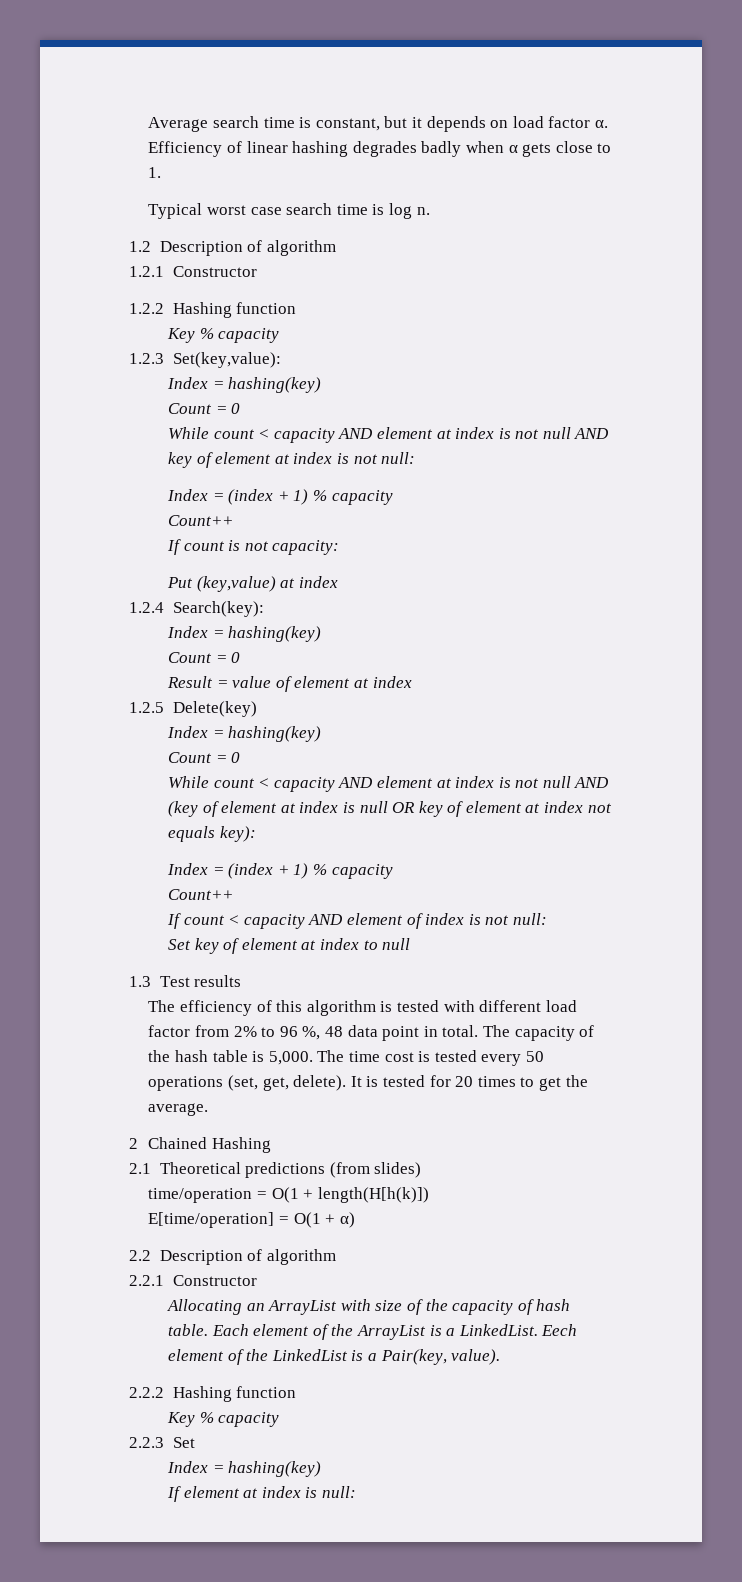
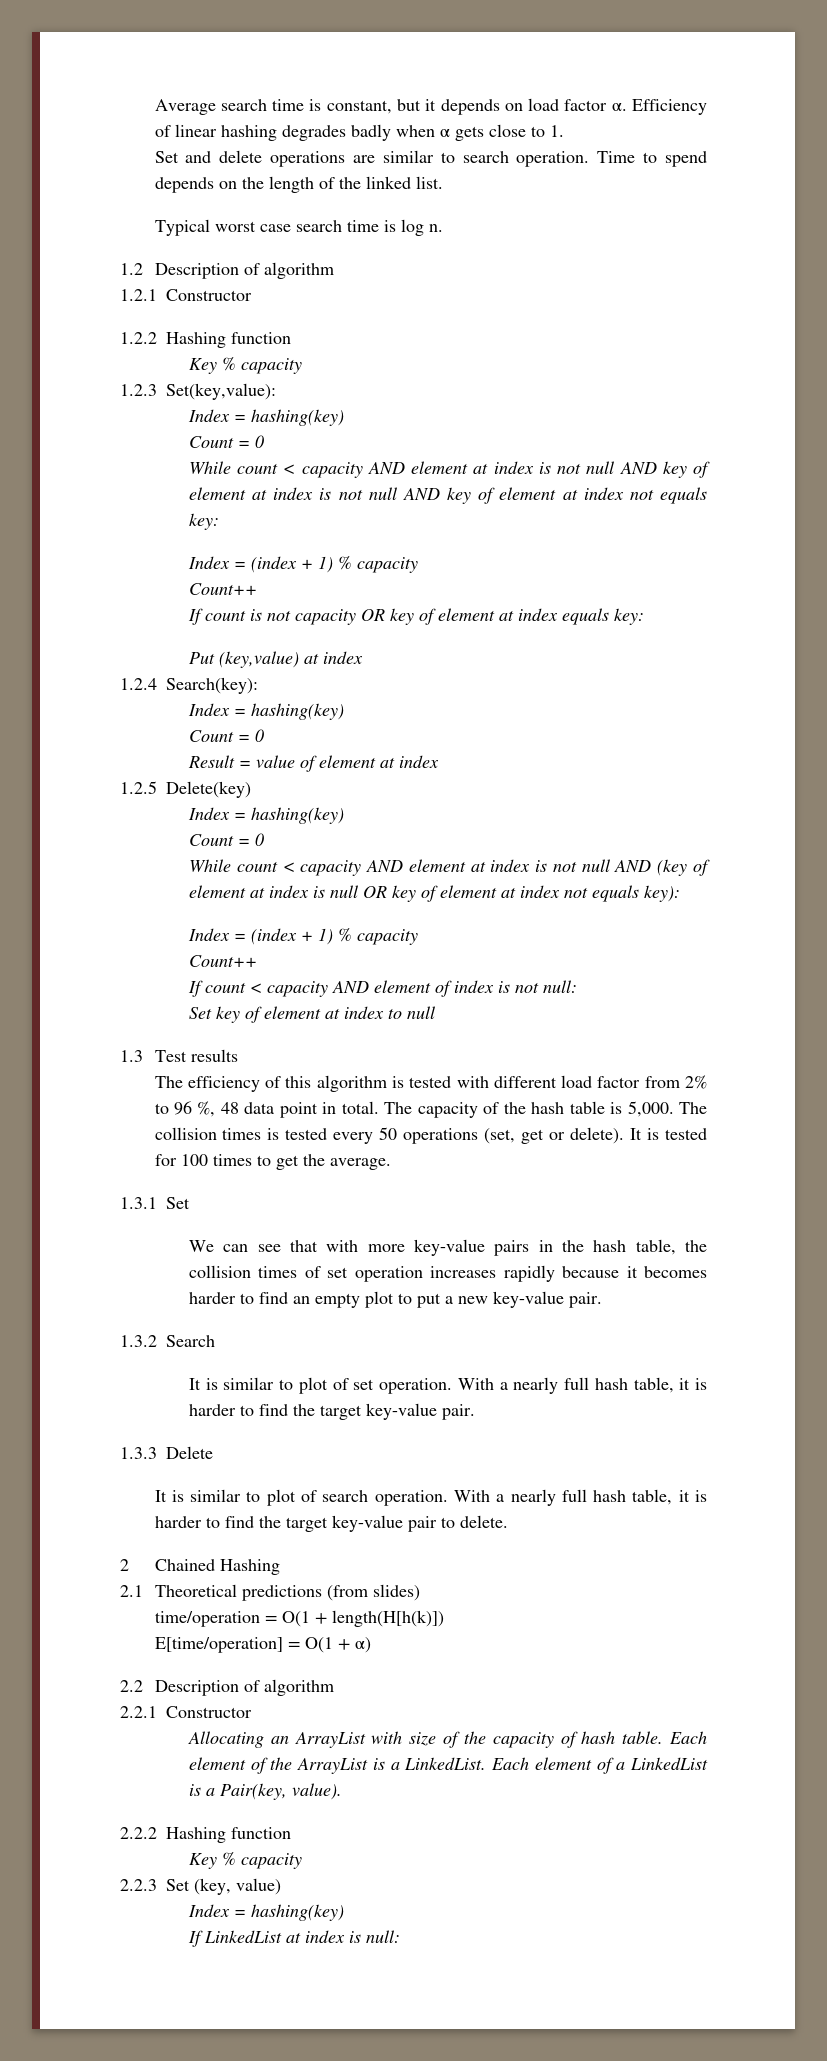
+ Set and delete operations are similar to search operation. Time to spend depends on the length of the linked list.
- While count < capacity AND element at index is not null AND key of element at index is not null:
+ While count < capacity AND element at index is not null AND key of element at index is not null AND key of element at index not equals key:
- If count is not capacity:
+ If count is not capacity OR key of element at index equals key:
- The time cost is tested every 50 operations (set, get, delete).
+ The collision times is tested every 50 operations (set, get or delete).
- It is tested for 20 times to get the average.
+ It is tested for 100 times to get the average.
+ 1.3.1 Set
+ We can see that with more key-value pairs in the hash table, the collision times of set operation increases rapidly because it becomes harder to find an empty plot to put a new key-value pair.
+ 1.3.2 Search
+ It is similar to plot of set operation. With a nearly full hash table, it is harder to find the target key-value pair.
+ 1.3.3 Delete
+ It is similar to plot of search operation. With a nearly full hash table, it is harder to find the target key-value pair to delete.
- Eech element of the LinkedList is a Pair(key, value).
+ Each element of a LinkedList is a Pair(key, value).
- 2.2.3 Set
+ 2.2.3 Set (key, value)
- If element at index is null:
+ If LinkedList at index is null:

